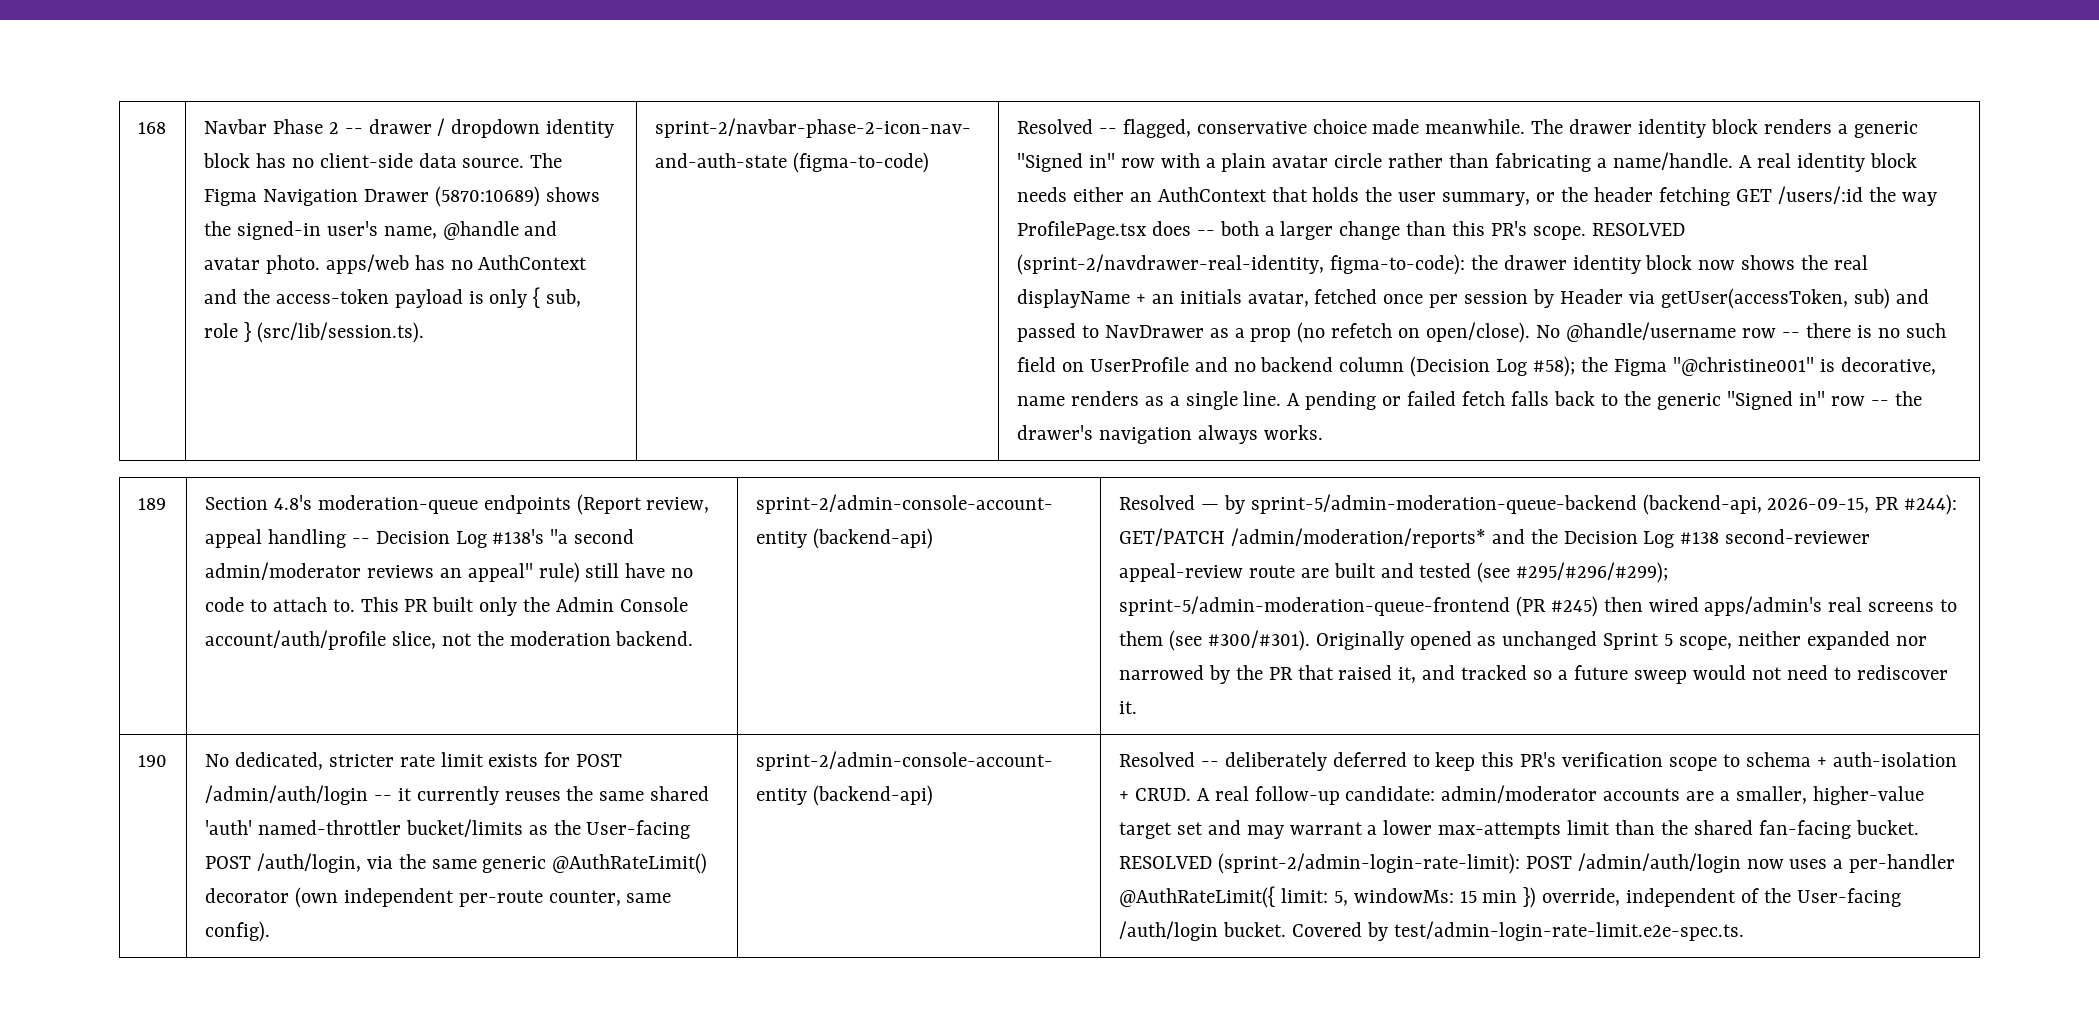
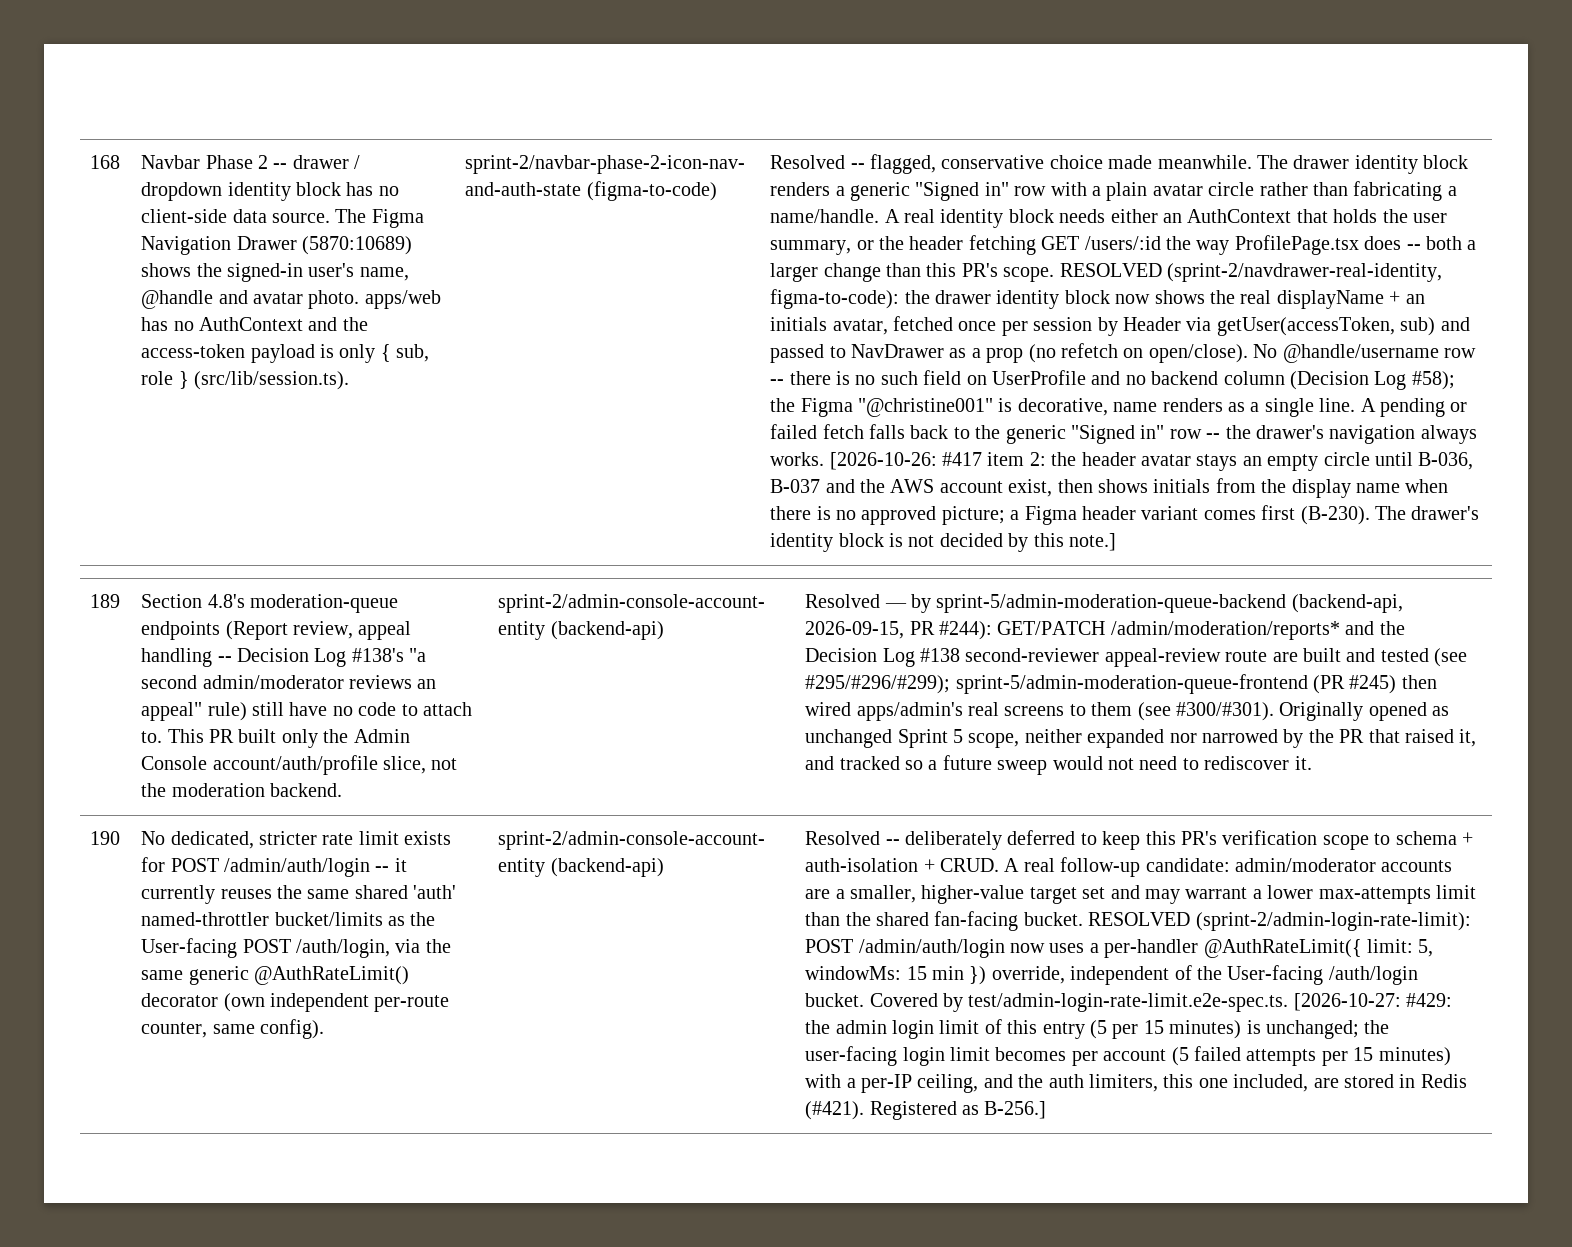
+ [2026-10-26: #417 item 2: the header avatar stays an empty circle until B-036, B-037 and the AWS account exist, then shows initials from the display name when there is no approved picture; a Figma header variant comes first (B-230). The drawer's identity block is not decided by this note.]
- Covered by test/admin-login-rate-limit.e2e-spec.ts.
+ Covered by test/admin-login-rate-limit.e2e-spec.ts. [2026-10-27: #429: the admin login limit of this entry (5 per 15 minutes) is unchanged; the user-facing login limit becomes per account (5 failed attempts per 15 minutes) with a per-IP ceiling, and the auth limiters, this one included, are stored in Redis (#421). Registered as B-256.]

